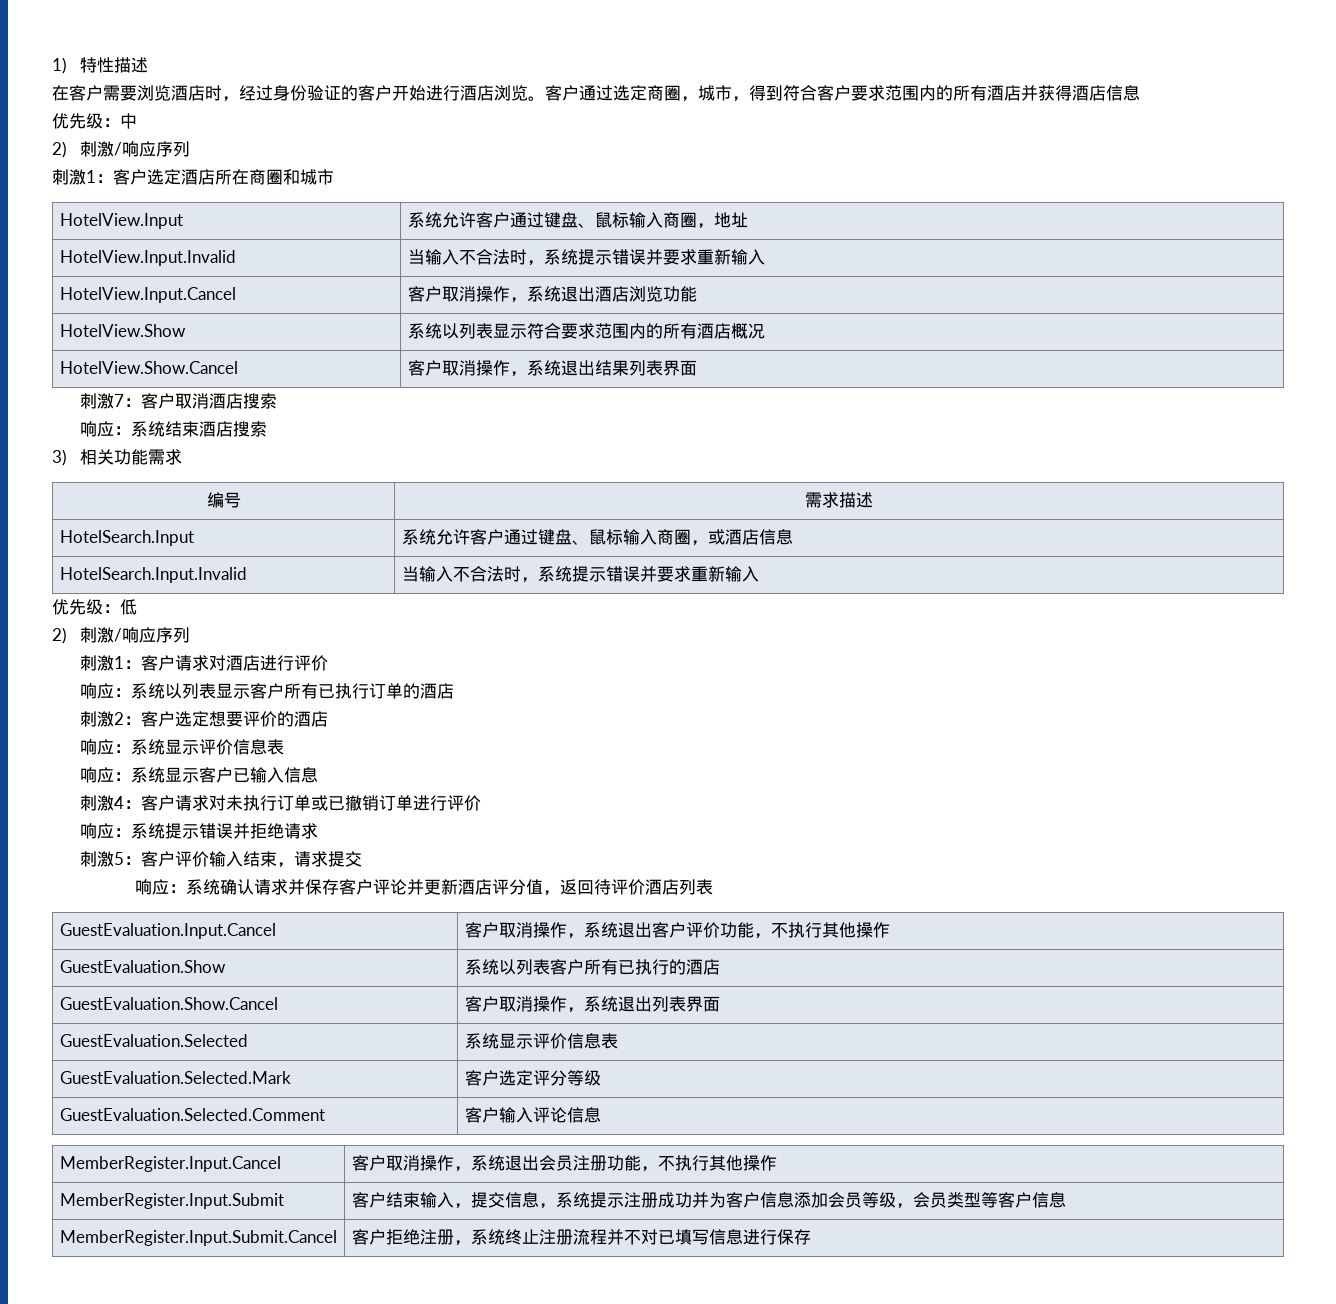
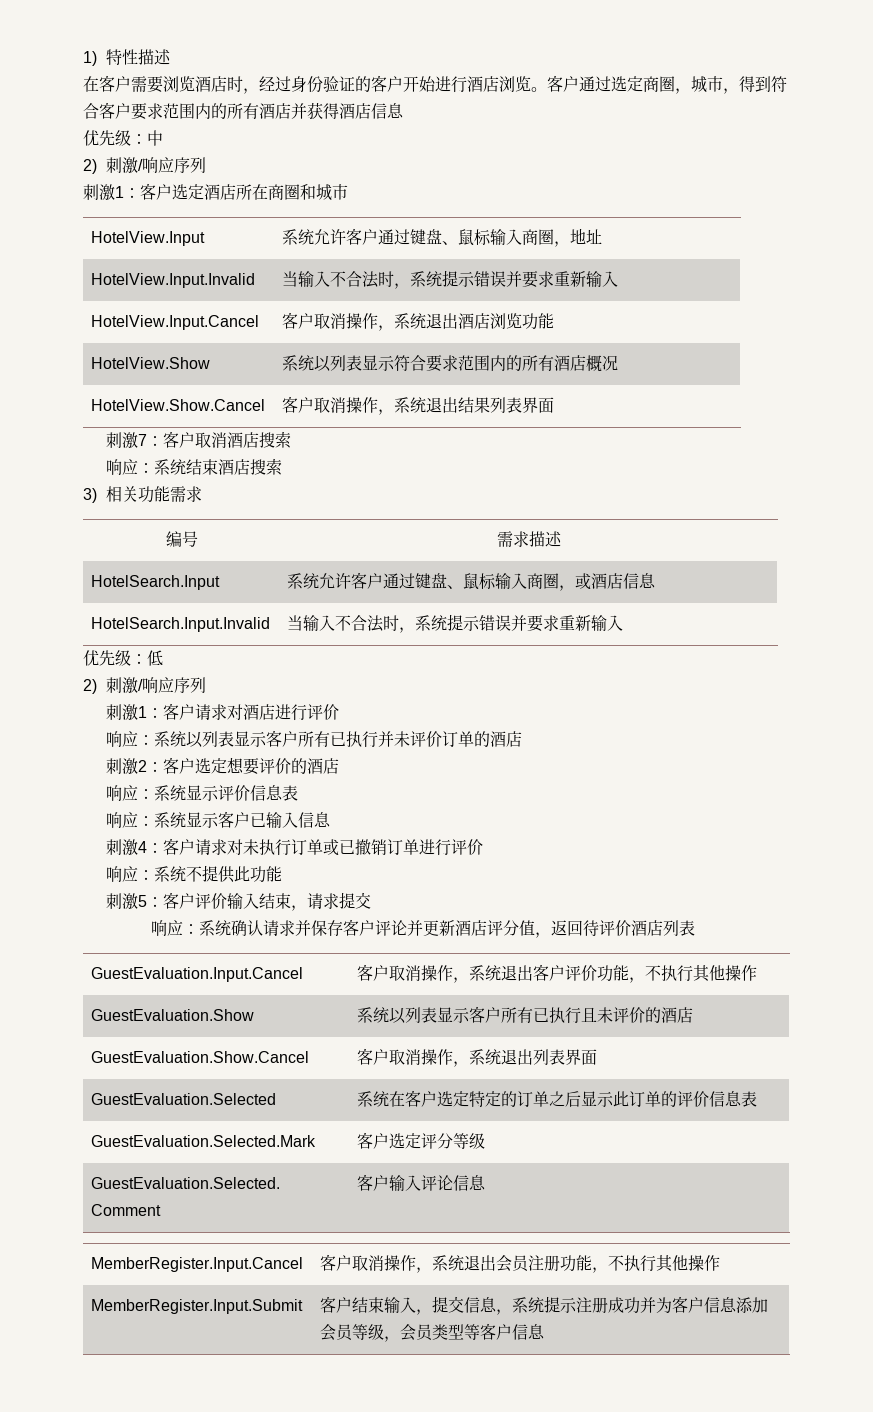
- 响应：系统以列表显示客户所有已执行订单的酒店
+ 响应：系统以列表显示客户所有已执行并未评价订单的酒店
- 响应：系统提示错误并拒绝请求
+ 响应：系统不提供此功能
- GuestEvaluation.Show | 系统以列表客户所有已执行的酒店
+ GuestEvaluation.Show | 系统以列表显示客户所有已执行且未评价的酒店
- GuestEvaluation.Selected | 系统显示评价信息表
+ GuestEvaluation.Selected | 系统在客户选定特定的订单之后显示此订单的评价信息表
- MemberRegister.Input.Submit.Cancel | 客户拒绝注册，系统终止注册流程并不对已填写信息进行保存

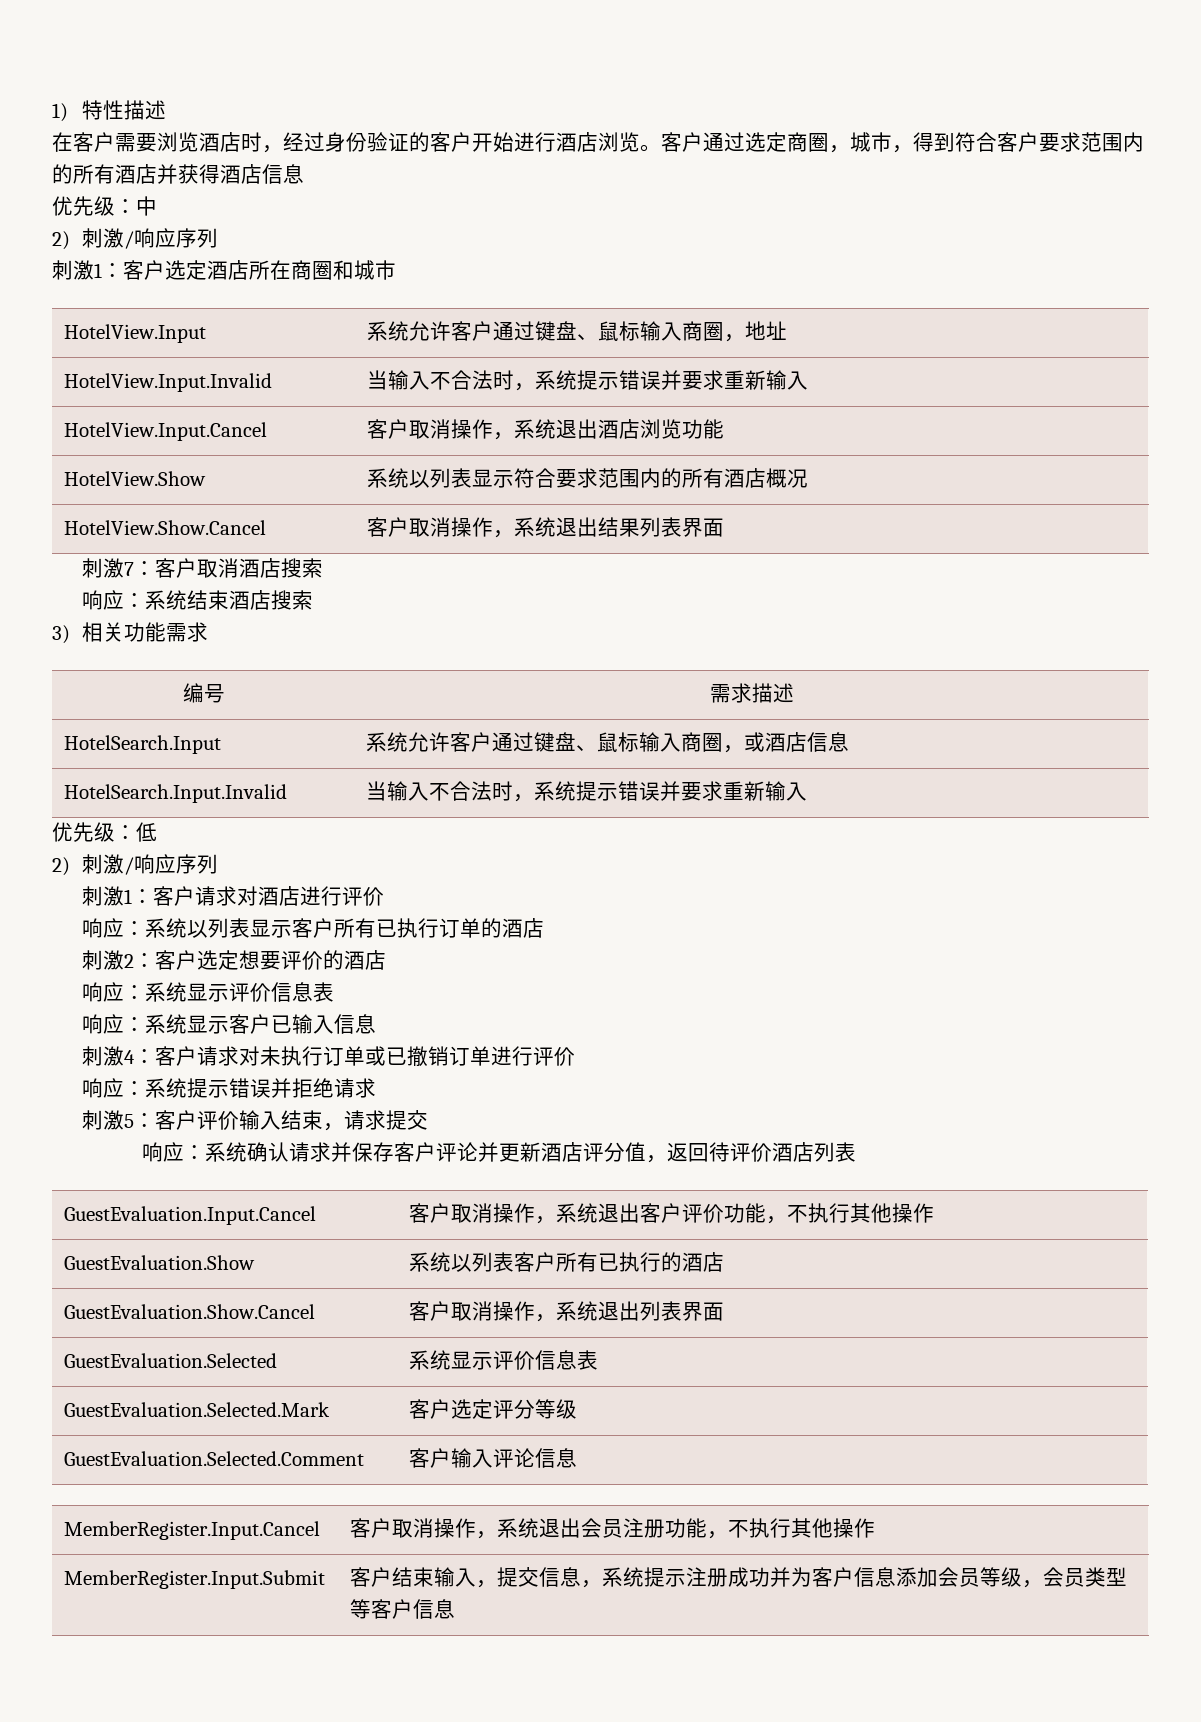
- 响应：系统以列表显示客户所有已执行并未评价订单的酒店
+ 响应：系统以列表显示客户所有已执行订单的酒店
- 响应：系统不提供此功能
+ 响应：系统提示错误并拒绝请求
- GuestEvaluation.Show | 系统以列表显示客户所有已执行且未评价的酒店
+ GuestEvaluation.Show | 系统以列表客户所有已执行的酒店
- GuestEvaluation.Selected | 系统在客户选定特定的订单之后显示此订单的评价信息表
+ GuestEvaluation.Selected | 系统显示评价信息表

